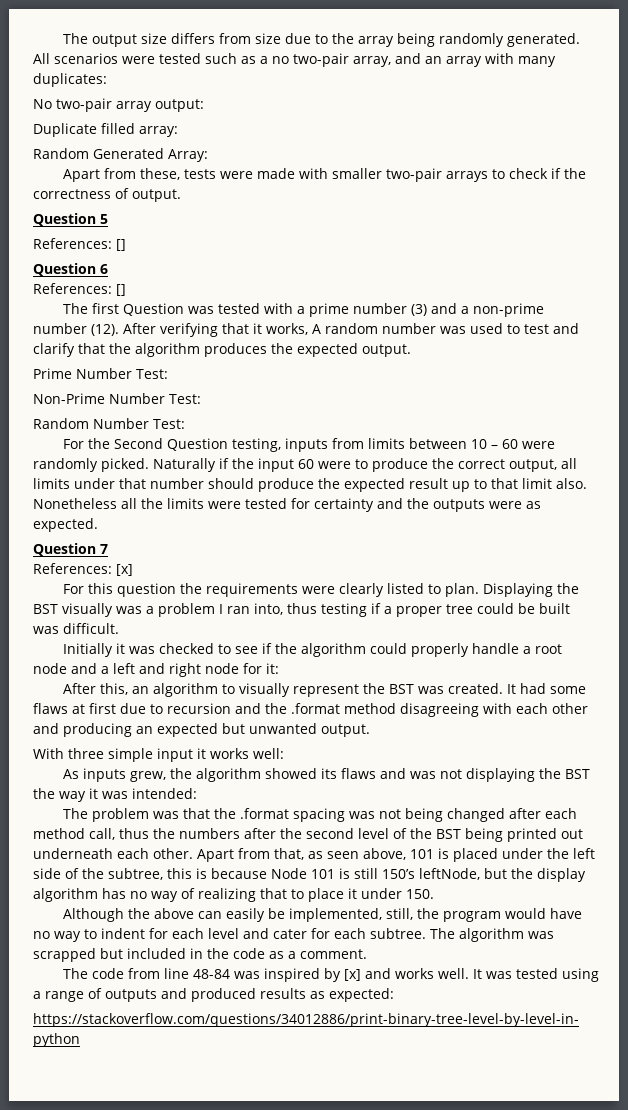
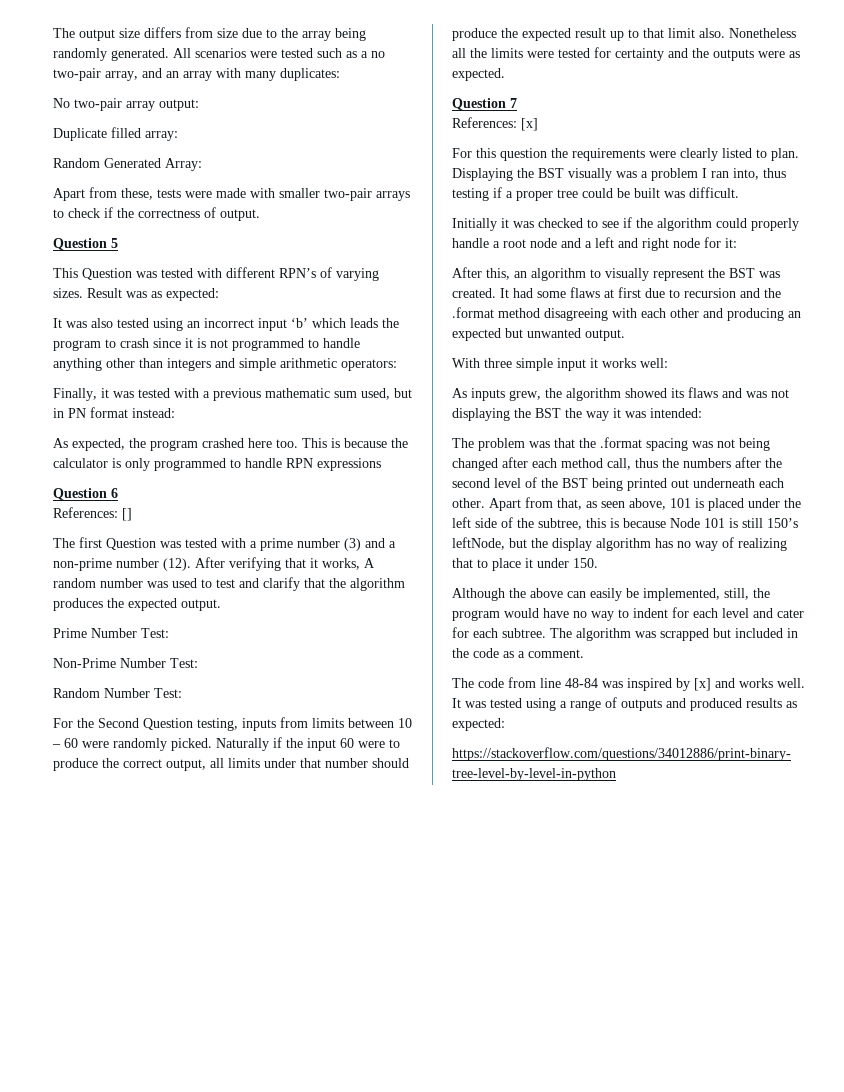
  Question 5
- References: []
+ This Question was tested with different RPN’s of varying sizes. Result was as expected:
+ It was also tested using an incorrect input ‘b’ which leads the program to crash since it is not programmed to handle anything other than integers and simple arithmetic operators:
+ Finally, it was tested with a previous mathematic sum used, but in PN format instead:
+ As expected, the program crashed here too. This is because the calculator is only programmed to handle RPN expressions

